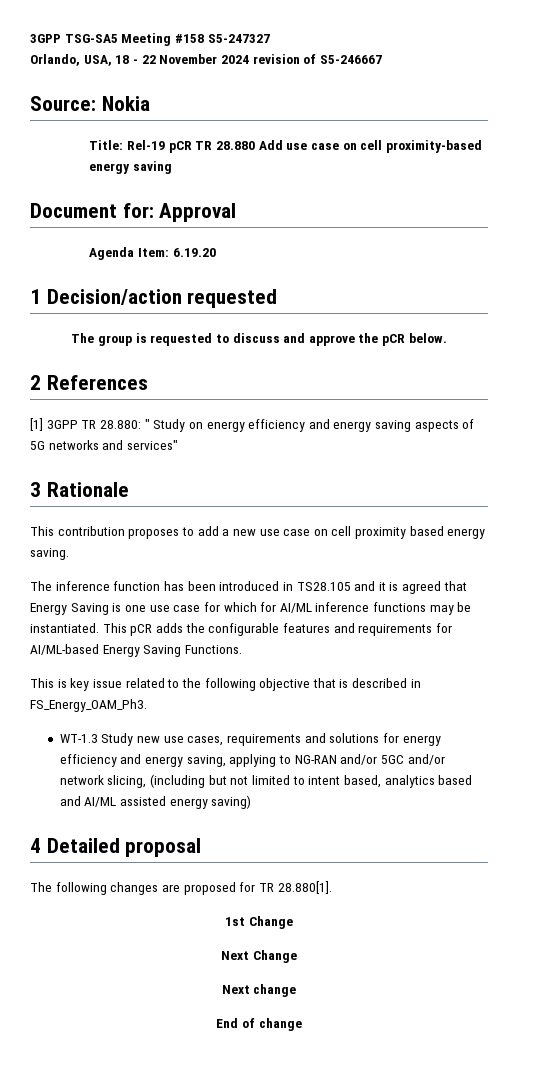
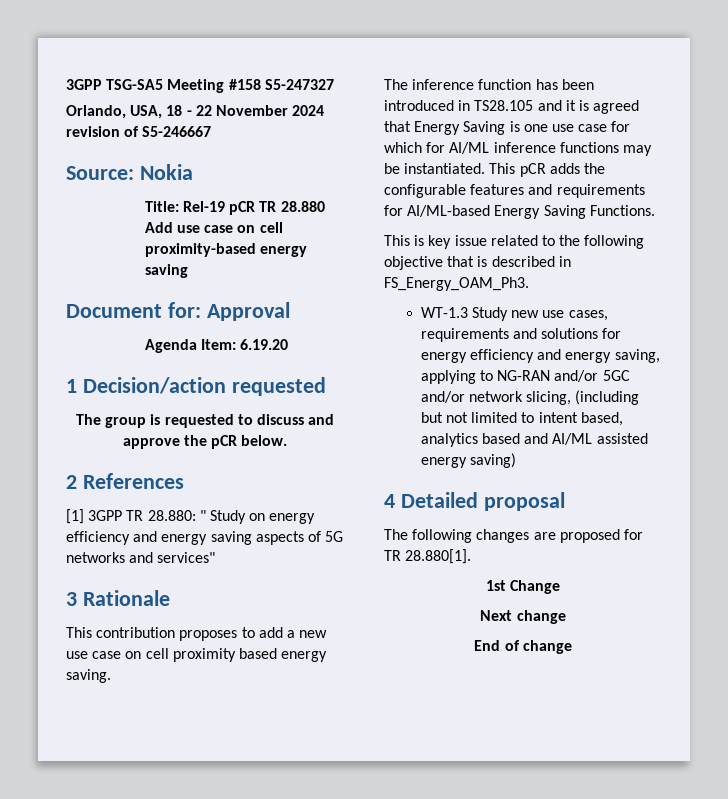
- Next Change

